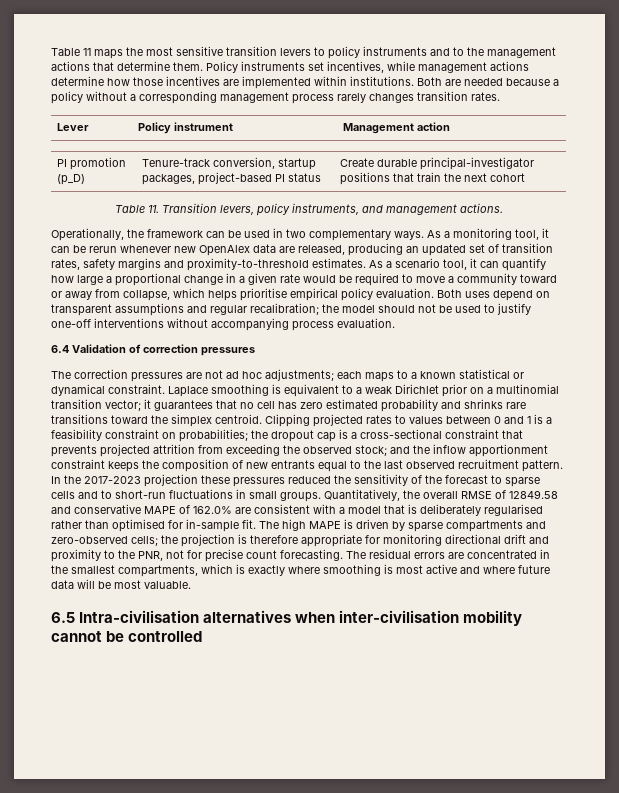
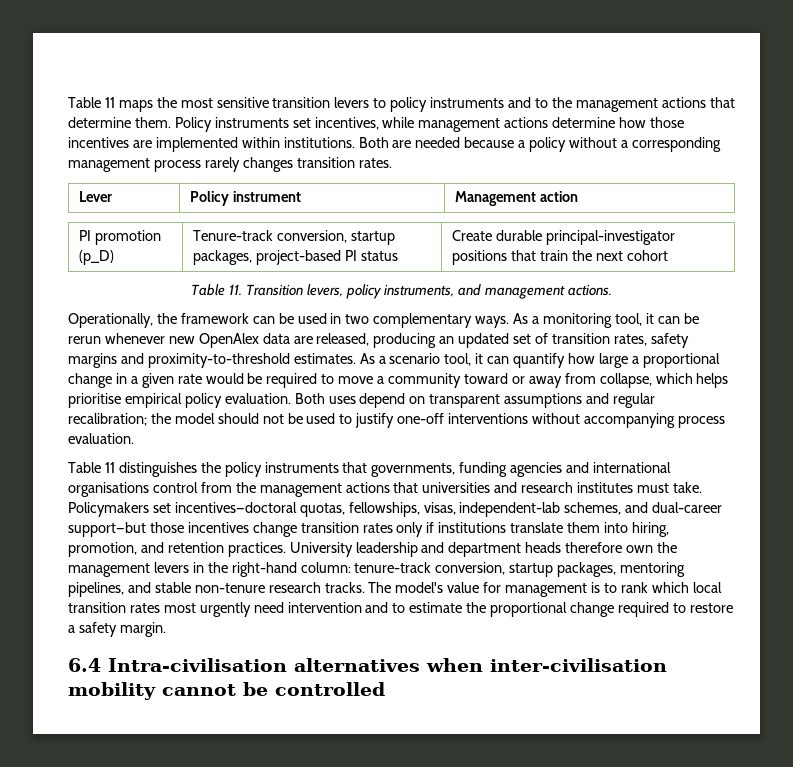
- 6.4 Validation of correction pressures
- The correction pressures are not ad hoc adjustments; each maps to a known statistical or dynamical constraint. Laplace smoothing is equivalent to a weak Dirichlet prior on a multinomial transition vector; it guarantees that no cell has zero estimated probability and shrinks rare transitions toward the simplex centroid. Clipping projected rates to values between 0 and 1 is a feasibility constraint on probabilities; the dropout cap is a cross-sectional constraint that prevents projected attrition from exceeding the observed stock; and the inflow apportionment constraint keeps the composition of new entrants equal to the last observed recruitment pattern. In the 2017-2023 projection these pressures reduced the sensitivity of the forecast to sparse cells and to short-run fluctuations in small groups. Quantitatively, the overall RMSE of 12849.58 and conservative MAPE of 162.0% are consistent with a model that is deliberately regularised rather than optimised for in-sample fit. The high MAPE is driven by sparse compartments and zero-observed cells; the projection is therefore appropriate for monitoring directional drift and proximity to the PNR, not for precise count forecasting. The residual errors are concentrated in the smallest compartments, which is exactly where smoothing is most active and where future data will be most valuable.
- 6.5 Intra-civilisation alternatives when inter-civilisation mobility cannot be controlled
+ Table 11 distinguishes the policy instruments that governments, funding agencies and international organisations control from the management actions that universities and research institutes must take. Policymakers set incentives—doctoral quotas, fellowships, visas, independent-lab schemes, and dual-career support—but those incentives change transition rates only if institutions translate them into hiring, promotion, and retention practices. University leadership and department heads therefore own the management levers in the right-hand column: tenure-track conversion, startup packages, mentoring pipelines, and stable non-tenure research tracks. The model's value for management is to rank which local transition rates most urgently need intervention and to estimate the proportional change required to restore a safety margin.
+ 6.4 Intra-civilisation alternatives when inter-civilisation mobility cannot be controlled

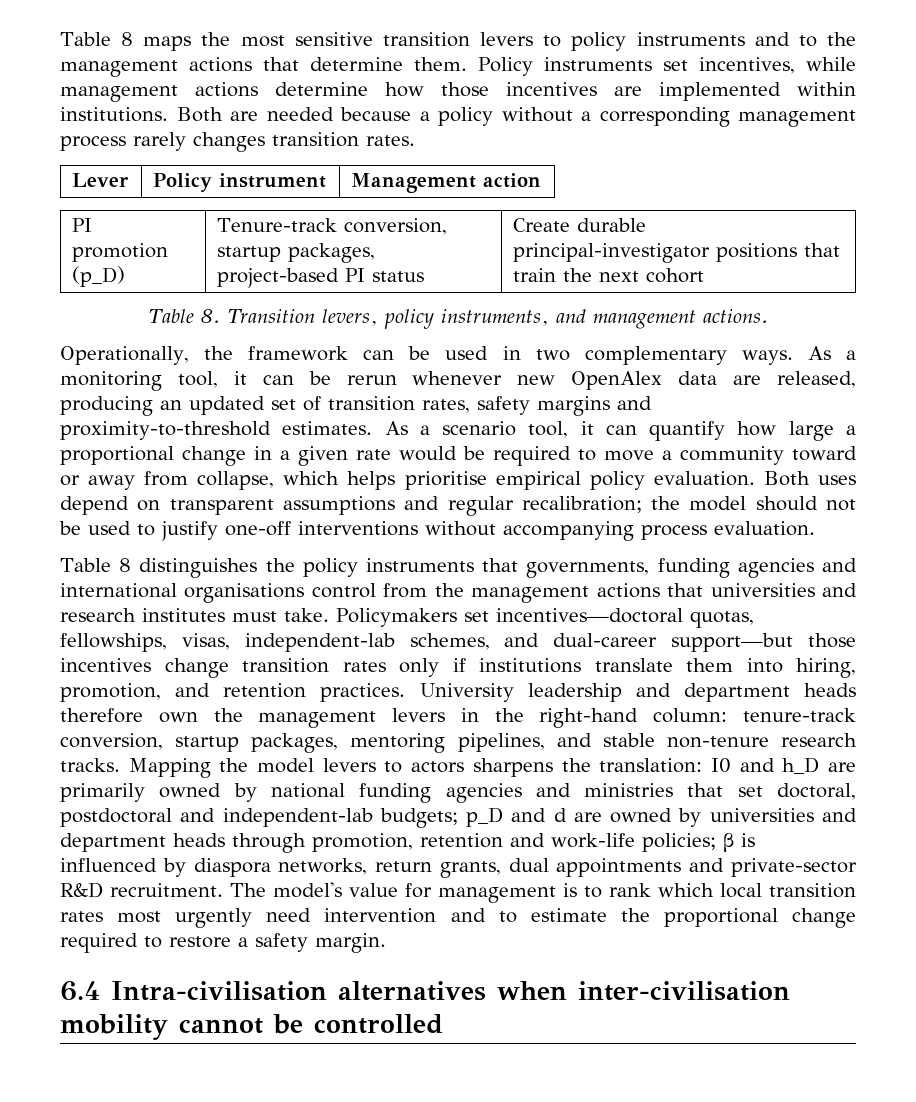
- Table 11 maps the most sensitive transition levers to policy instruments and to the management actions that determine them.
+ Table 8 maps the most sensitive transition levers to policy instruments and to the management actions that determine them.
- Table 11. Transition levers, policy instruments, and management actions.
+ Table 8. Transition levers, policy instruments, and management actions.
- Table 11 distinguishes the policy instruments that governments, funding agencies and international organisations control from the management actions that universities and research institutes must take.
+ Table 8 distinguishes the policy instruments that governments, funding agencies and international organisations control from the management actions that universities and research institutes must take.
+ Mapping the model levers to actors sharpens the translation: I0 and h_D are primarily owned by national funding agencies and ministries that set doctoral, postdoctoral and independent-lab budgets; p_D and d are owned by universities and department heads through promotion, retention and work-life policies; β is influenced by diaspora networks, return grants, dual appointments and private-sector R&D recruitment.

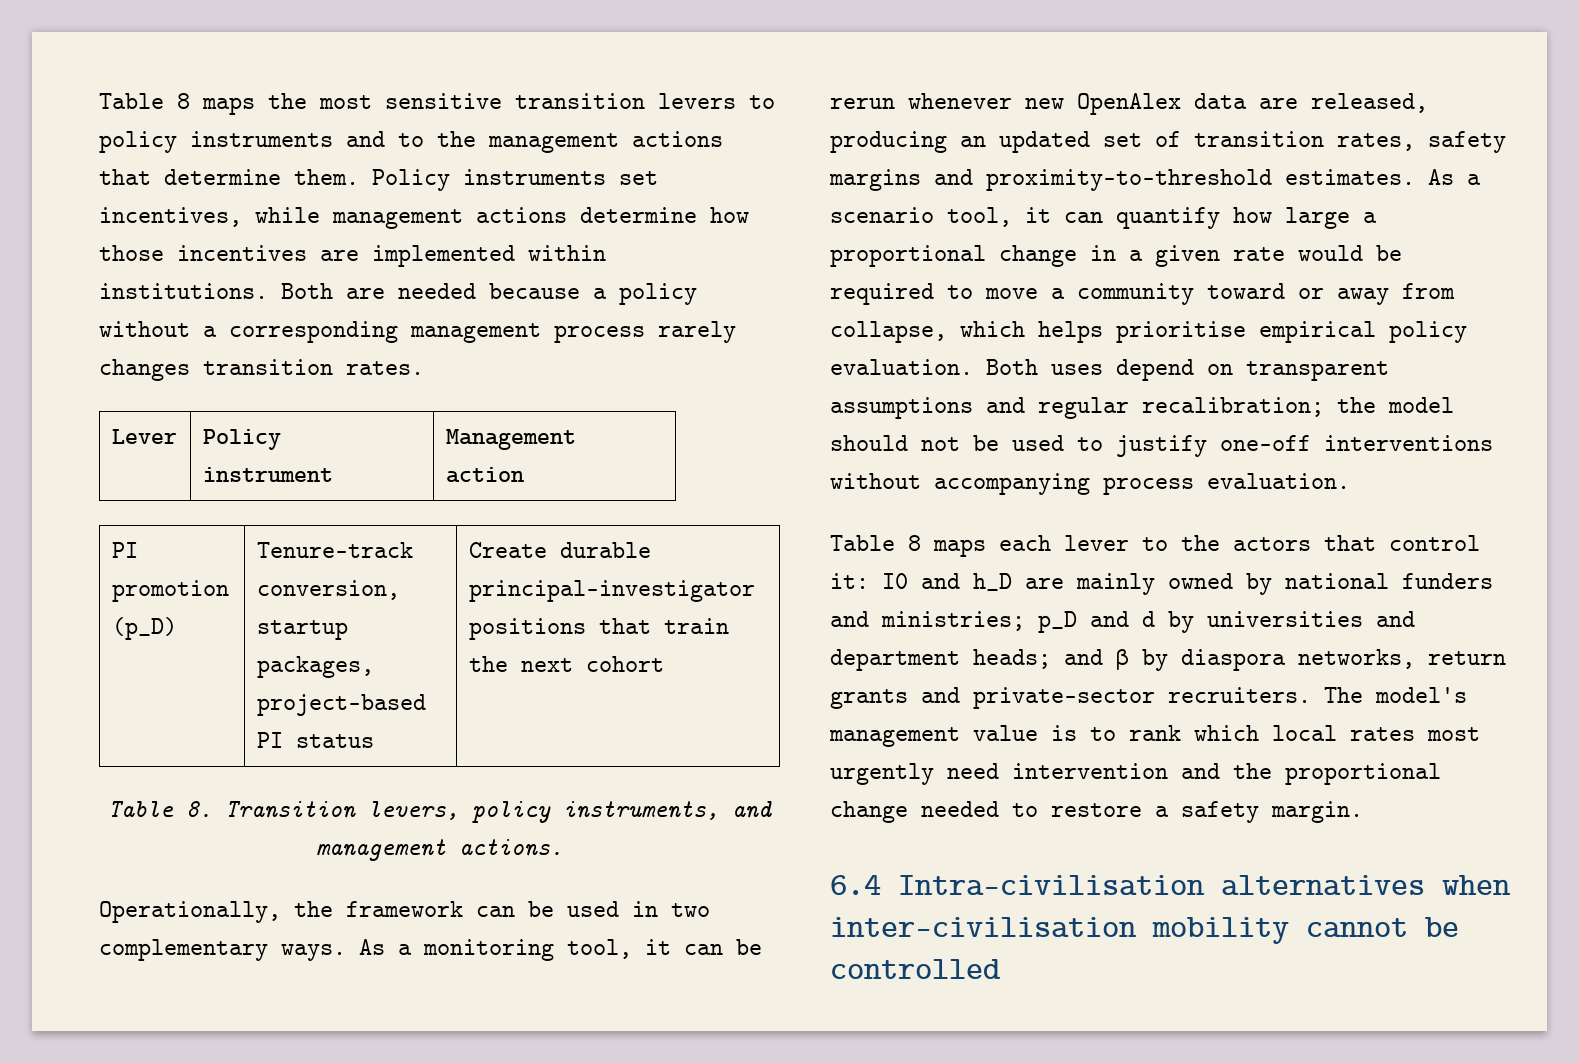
- Table 8 distinguishes the policy instruments that governments, funding agencies and international organisations control from the management actions that universities and research institutes must take. Policymakers set incentives—doctoral quotas, fellowships, visas, independent-lab schemes, and dual-career support—but those incentives change transition rates only if institutions translate them into hiring, promotion, and retention practices. University leadership and department heads therefore own the management levers in the right-hand column: tenure-track conversion, startup packages, mentoring pipelines, and stable non-tenure research tracks. Mapping the model levers to actors sharpens the translation: I0 and h_D are primarily owned by national funding agencies and ministries that set doctoral, postdoctoral and independent-lab budgets; p_D and d are owned by universities and department heads through promotion, retention and work-life policies; β is influenced by diaspora networks, return grants, dual appointments and private-sector R&D recruitment. The model's value for management is to rank which local transition rates most urgently need intervention and to estimate the proportional change required to restore a safety margin.
+ Table 8 maps each lever to the actors that control it: I0 and h_D are mainly owned by national funders and ministries; p_D and d by universities and department heads; and β by diaspora networks, return grants and private-sector recruiters. The model's management value is to rank which local rates most urgently need intervention and the proportional change needed to restore a safety margin.

